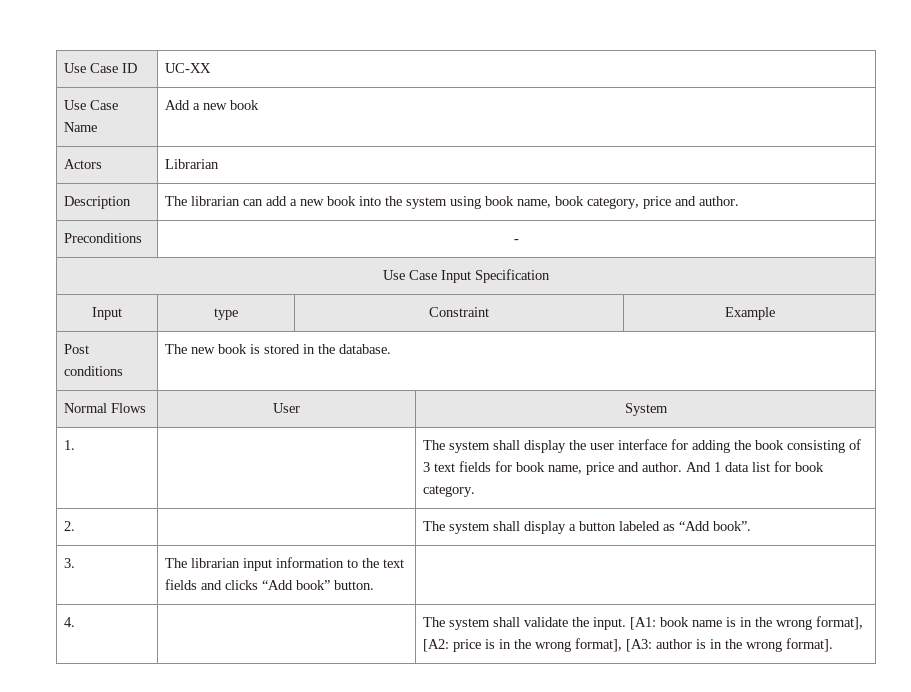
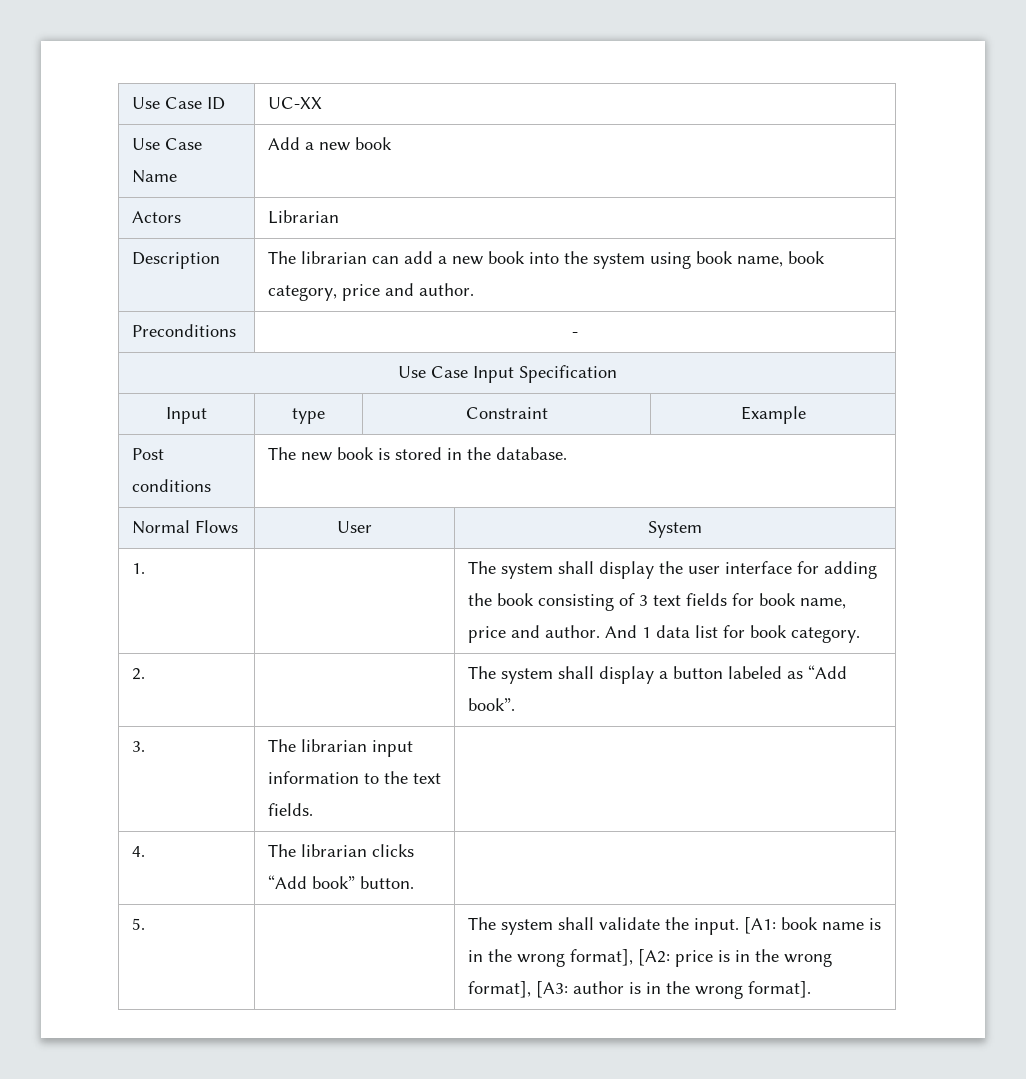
- 3. | The librarian input information to the text fields and clicks “Add book” button. |
+ 3. | The librarian input information to the text fields. |
+ 4. | The librarian clicks “Add book” button. |
- 4. | | The system shall validate the input. [A1: book name is in the wrong format], [A2: price is in the wrong format], [A3: author is in the wrong format].
+ 5. | | The system shall validate the input. [A1: book name is in the wrong format], [A2: price is in the wrong format], [A3: author is in the wrong format].

